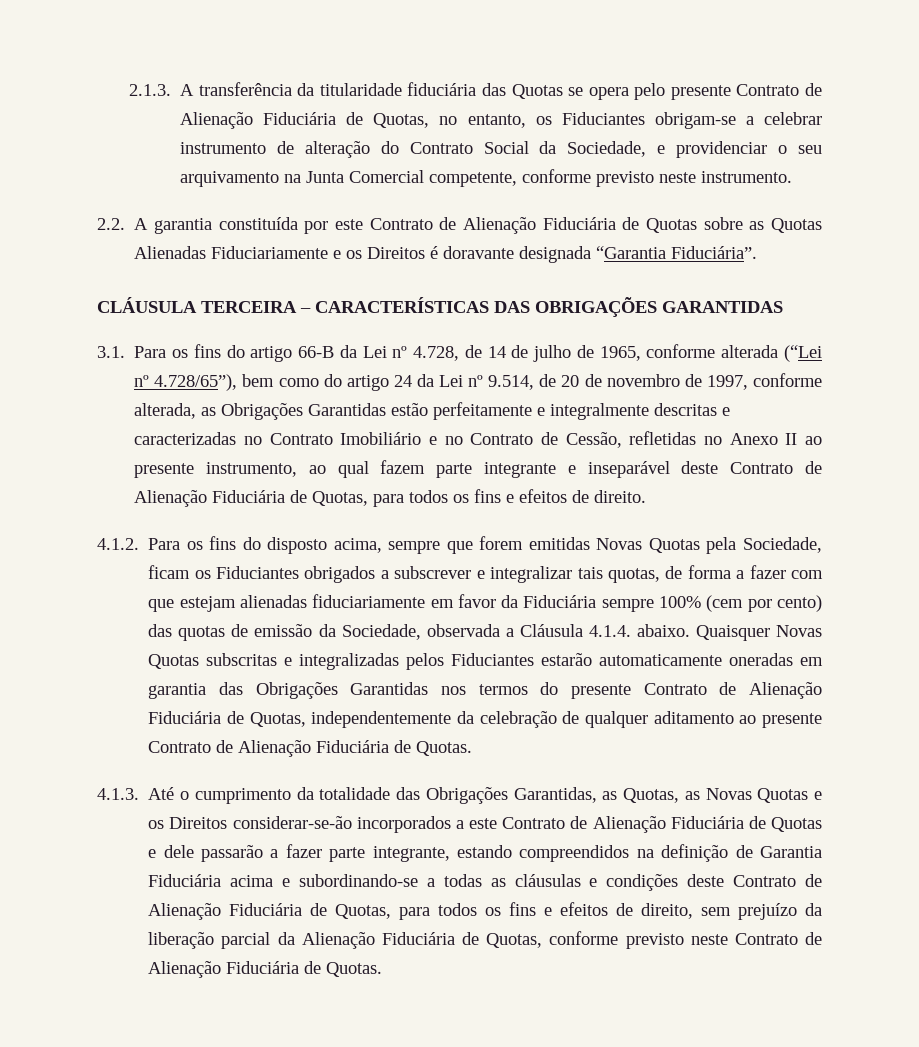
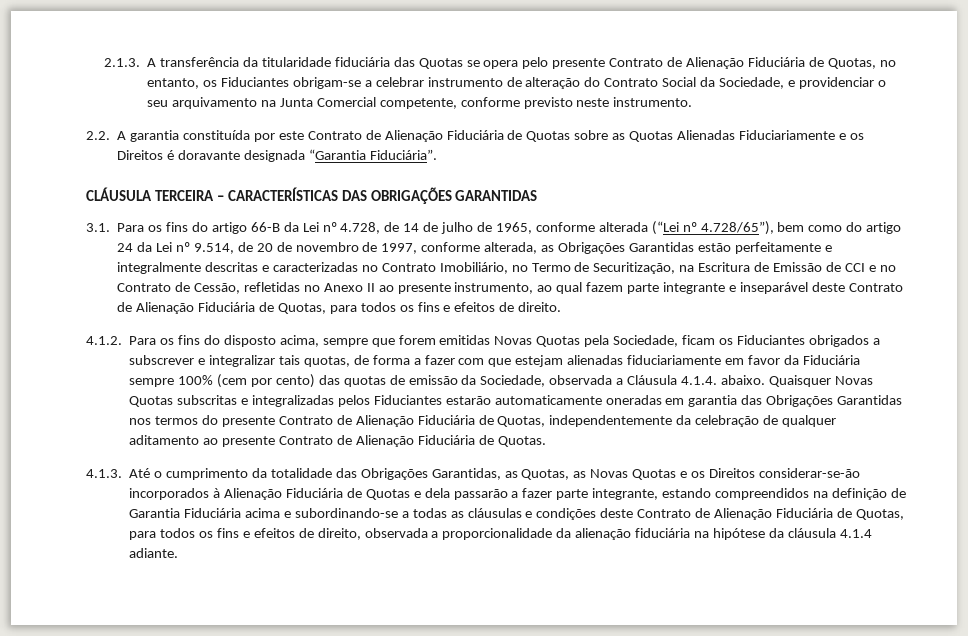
- 3.1. Para os fins do artigo 66-B da Lei nº 4.728, de 14 de julho de 1965, conforme alterada (“Lei nº 4.728/65”), bem como do artigo 24 da Lei nº 9.514, de 20 de novembro de 1997, conforme alterada, as Obrigações Garantidas estão perfeitamente e integralmente descritas e caracterizadas no Contrato Imobiliário e no Contrato de Cessão, refletidas no Anexo II ao presente instrumento, ao qual fazem parte integrante e inseparável deste Contrato de Alienação Fiduciária de Quotas, para todos os fins e efeitos de direito.
+ 3.1. Para os fins do artigo 66-B da Lei nº 4.728, de 14 de julho de 1965, conforme alterada (“Lei nº 4.728/65”), bem como do artigo 24 da Lei nº 9.514, de 20 de novembro de 1997, conforme alterada, as Obrigações Garantidas estão perfeitamente e integralmente descritas e caracterizadas no Contrato Imobiliário, no Termo de Securitização, na Escritura de Emissão de CCI e no Contrato de Cessão, refletidas no Anexo II ao presente instrumento, ao qual fazem parte integrante e inseparável deste Contrato de Alienação Fiduciária de Quotas, para todos os fins e efeitos de direito.
- 4.1.3. Até o cumprimento da totalidade das Obrigações Garantidas, as Quotas, as Novas Quotas e os Direitos considerar-se-ão incorporados a este Contrato de Alienação Fiduciária de Quotas e dele passarão a fazer parte integrante, estando compreendidos na definição de Garantia Fiduciária acima e subordinando-se a todas as cláusulas e condições deste Contrato de Alienação Fiduciária de Quotas, para todos os fins e efeitos de direito, sem prejuízo da liberação parcial da Alienação Fiduciária de Quotas, conforme previsto neste Contrato de Alienação Fiduciária de Quotas.
+ 4.1.3. Até o cumprimento da totalidade das Obrigações Garantidas, as Quotas, as Novas Quotas e os Direitos considerar-se-ão incorporados à Alienação Fiduciária de Quotas e dela passarão a fazer parte integrante, estando compreendidos na definição de Garantia Fiduciária acima e subordinando-se a todas as cláusulas e condições deste Contrato de Alienação Fiduciária de Quotas, para todos os fins e efeitos de direito, observada a proporcionalidade da alienação fiduciária na hipótese da cláusula 4.1.4 adiante.

